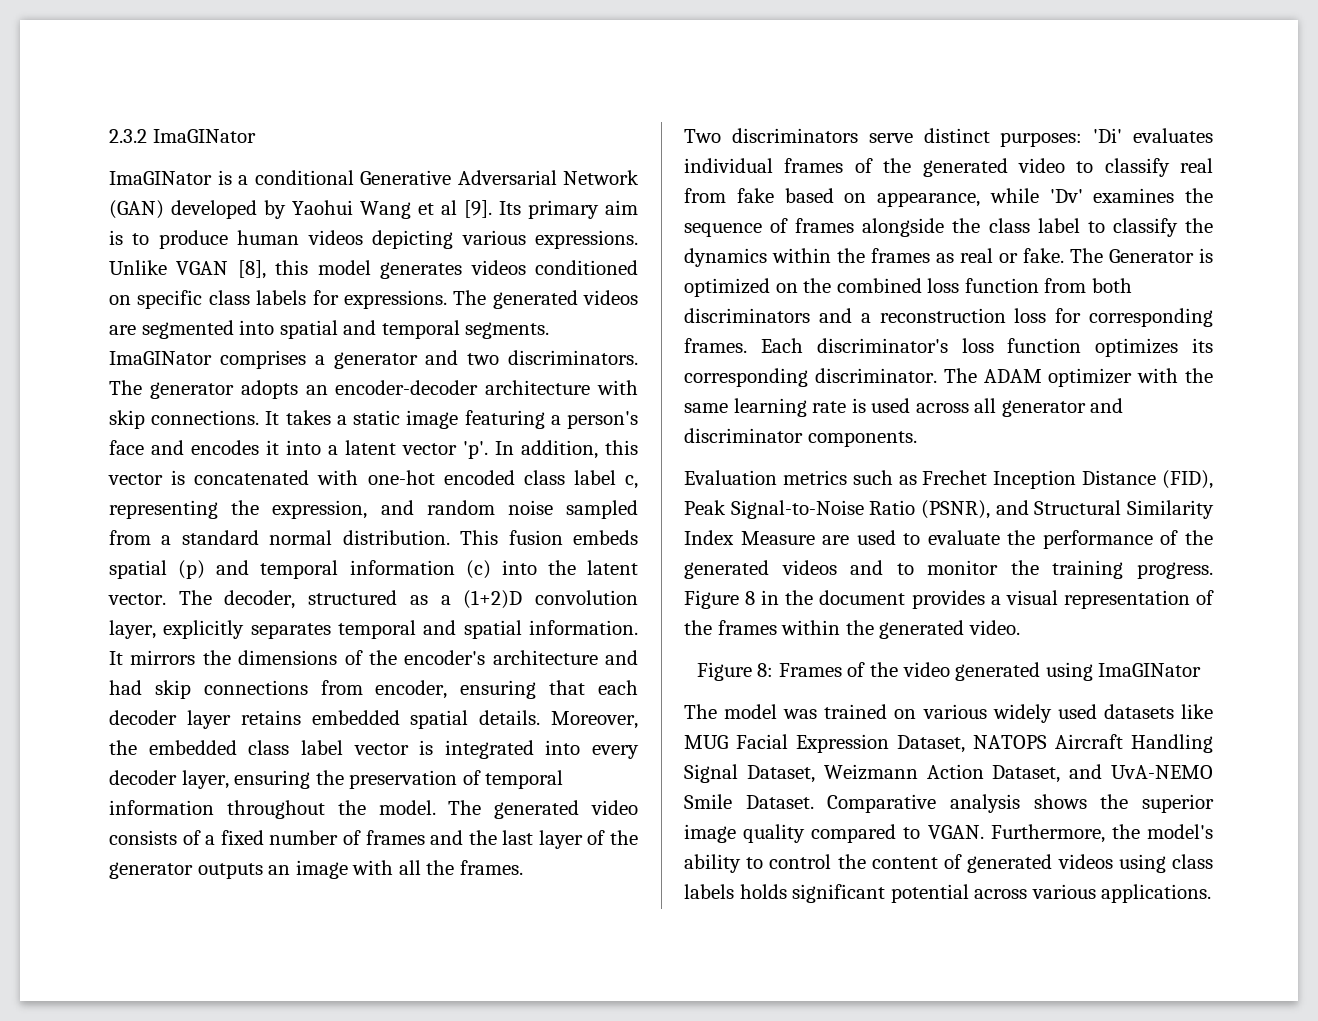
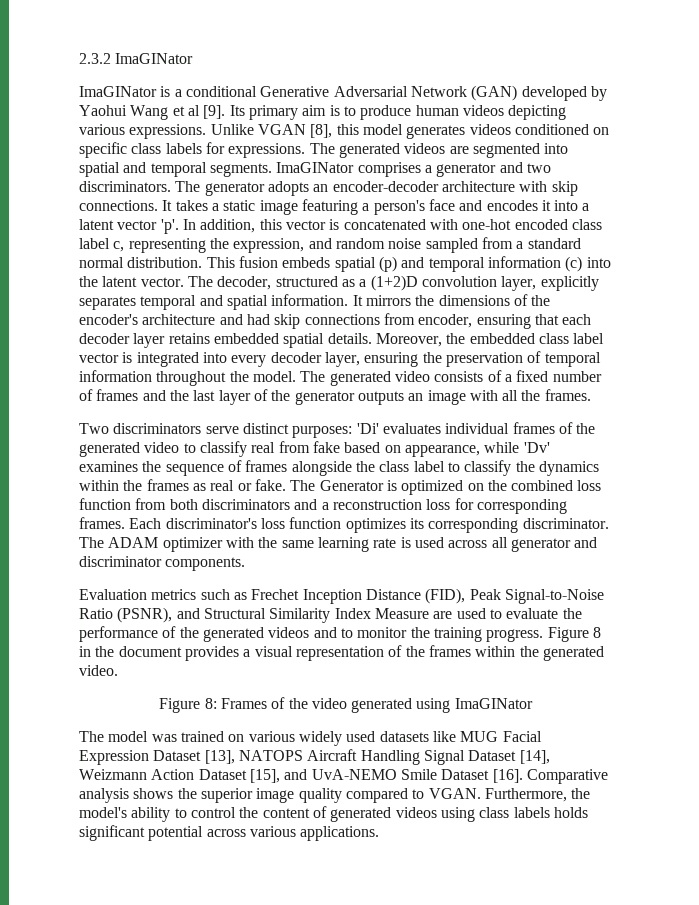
- The model was trained on various widely used datasets like MUG Facial Expression Dataset, NATOPS Aircraft Handling Signal Dataset, Weizmann Action Dataset, and UvA-NEMO Smile Dataset.
+ The model was trained on various widely used datasets like MUG Facial Expression Dataset [13], NATOPS Aircraft Handling Signal Dataset [14], Weizmann Action Dataset [15], and UvA-NEMO Smile Dataset [16].

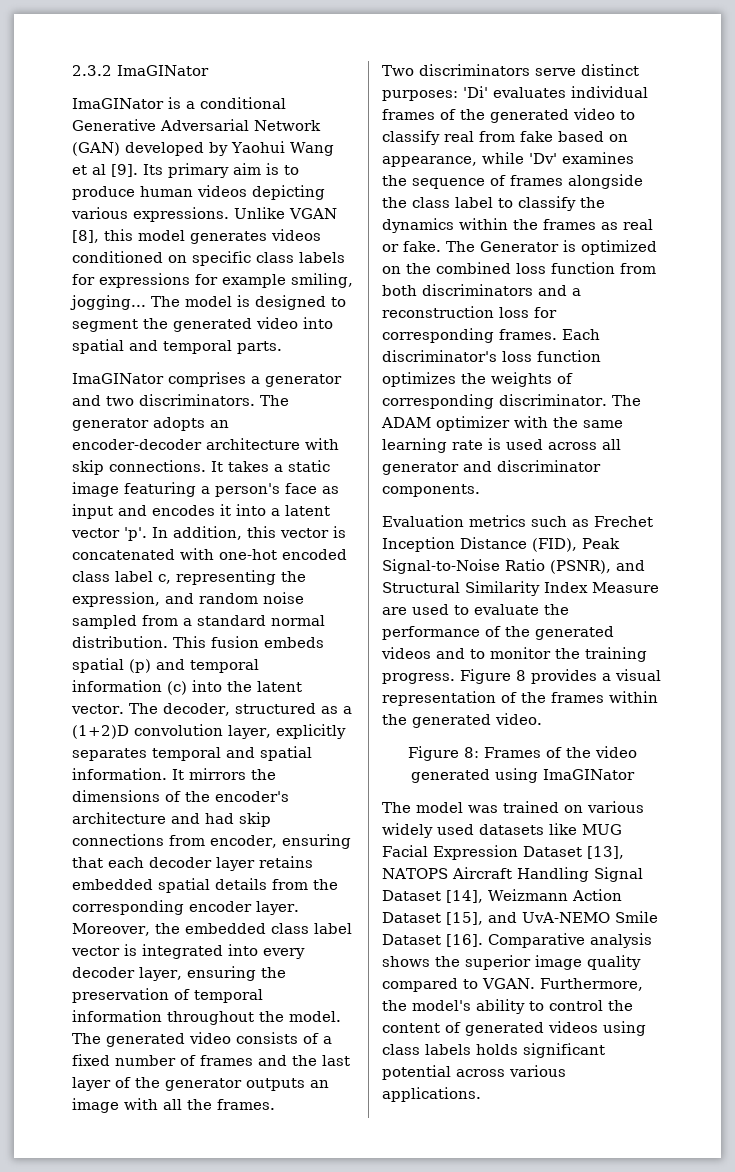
- Unlike VGAN [8], this model generates videos conditioned on specific class labels for expressions. The generated videos are segmented into spatial and temporal segments. ImaGINator comprises a generator and two discriminators.
+ Unlike VGAN [8], this model generates videos conditioned on specific class labels for expressions for example smiling, jogging... The model is designed to segment the generated video into spatial and temporal parts.
+ ImaGINator comprises a generator and two discriminators.
- It takes a static image featuring a person's face and encodes it into a latent vector 'p'.
+ It takes a static image featuring a person's face as input and encodes it into a latent vector 'p'.
- It mirrors the dimensions of the encoder's architecture and had skip connections from encoder, ensuring that each decoder layer retains embedded spatial details.
+ It mirrors the dimensions of the encoder's architecture and had skip connections from encoder, ensuring that each decoder layer retains embedded spatial details from the corresponding encoder layer.
- Each discriminator's loss function optimizes its corresponding discriminator.
+ Each discriminator's loss function optimizes the weights of corresponding discriminator.
- Figure 8 in the document provides a visual representation of the frames within the generated video.
+ Figure 8 provides a visual representation of the frames within the generated video.

